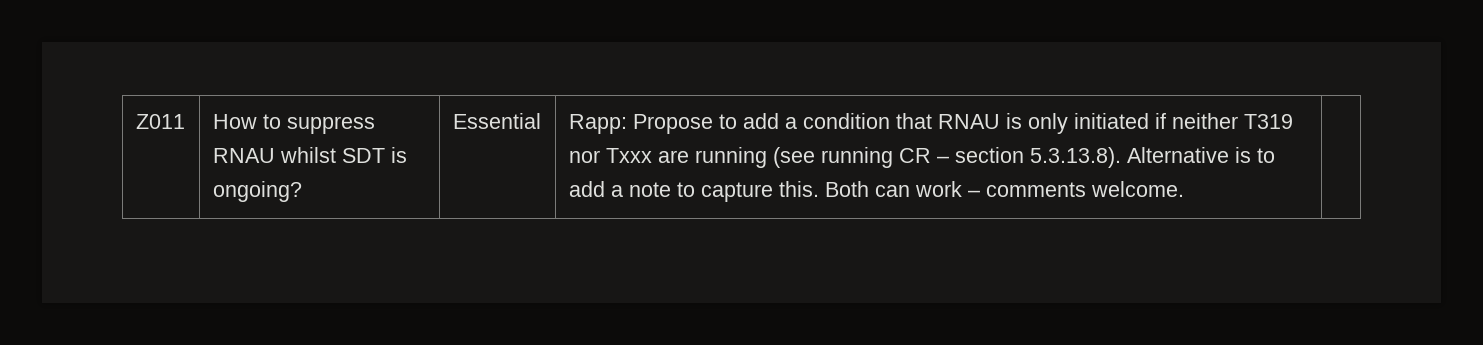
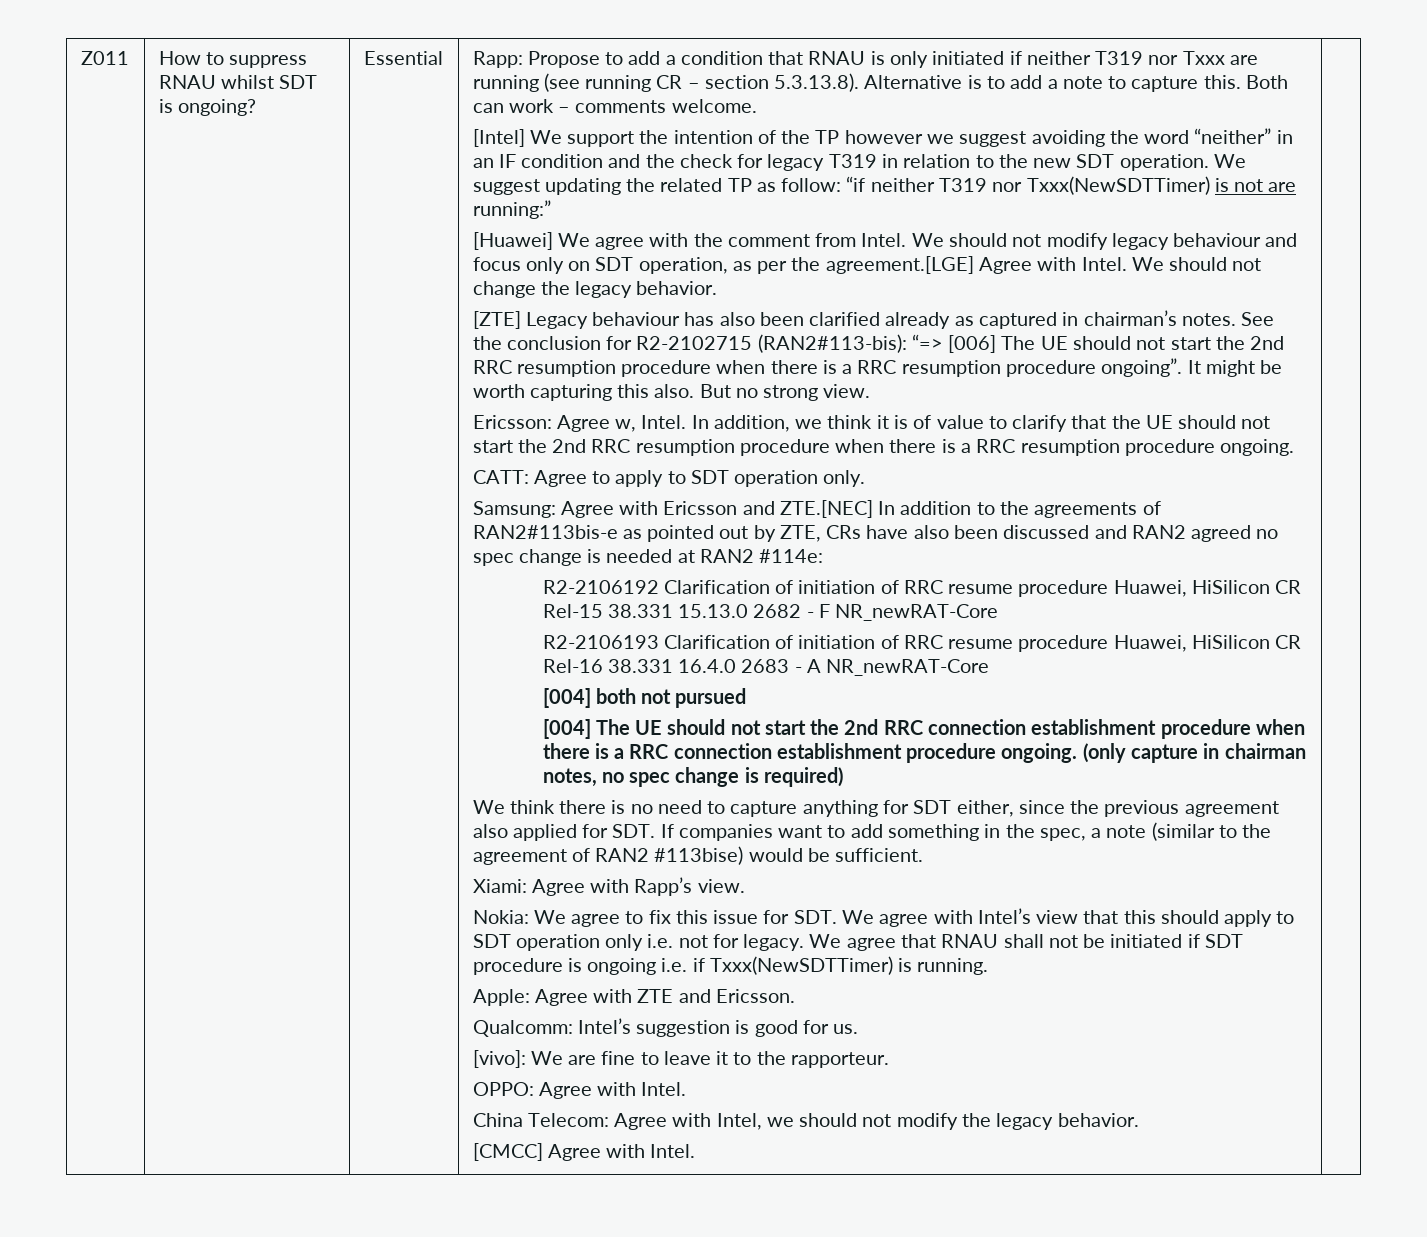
+ [Intel] We support the intention of the TP however we suggest avoiding the word “neither” in an IF condition and the check for legacy T319 in relation to the new SDT operation. We suggest updating the related TP as follow: “if neither T319 nor Txxx(NewSDTTimer) is not are running:”
+ [Huawei] We agree with the comment from Intel. We should not modify legacy behaviour and focus only on SDT operation, as per the agreement.[LGE] Agree with Intel. We should not change the legacy behavior.
+ [ZTE] Legacy behaviour has also been clarified already as captured in chairman’s notes. See the conclusion for R2-2102715 (RAN2#113-bis): “=> [006] The UE should not start the 2nd RRC resumption procedure when there is a RRC resumption procedure ongoing”. It might be worth capturing this also. But no strong view.
+ Ericsson: Agree w, Intel. In addition, we think it is of value to clarify that the UE should not start the 2nd RRC resumption procedure when there is a RRC resumption procedure ongoing.
+ CATT: Agree to apply to SDT operation only.
+ Samsung: Agree with Ericsson and ZTE.[NEC] In addition to the agreements of RAN2#113bis-e as pointed out by ZTE, CRs have also been discussed and RAN2 agreed no spec change is needed at RAN2 #114e:
+ R2-2106192 Clarification of initiation of RRC resume procedure Huawei, HiSilicon CR Rel-15 38.331 15.13.0 2682 - F NR_newRAT-Core
+ R2-2106193 Clarification of initiation of RRC resume procedure Huawei, HiSilicon CR Rel-16 38.331 16.4.0 2683 - A NR_newRAT-Core
+ [004] both not pursued
+ [004] The UE should not start the 2nd RRC connection establishment procedure when there is a RRC connection establishment procedure ongoing. (only capture in chairman notes, no spec change is required)
+ We think there is no need to capture anything for SDT either, since the previous agreement also applied for SDT. If companies want to add something in the spec, a note (similar to the agreement of RAN2 #113bise) would be sufficient.
+ Xiami: Agree with Rapp’s view.
+ Nokia: We agree to fix this issue for SDT. We agree with Intel’s view that this should apply to SDT operation only i.e. not for legacy. We agree that RNAU shall not be initiated if SDT procedure is ongoing i.e. if Txxx(NewSDTTimer) is running.
+ Apple: Agree with ZTE and Ericsson.
+ Qualcomm: Intel’s suggestion is good for us.
+ [vivo]: We are fine to leave it to the rapporteur.
+ OPPO: Agree with Intel.
+ China Telecom: Agree with Intel, we should not modify the legacy behavior.
+ [CMCC] Agree with Intel.

